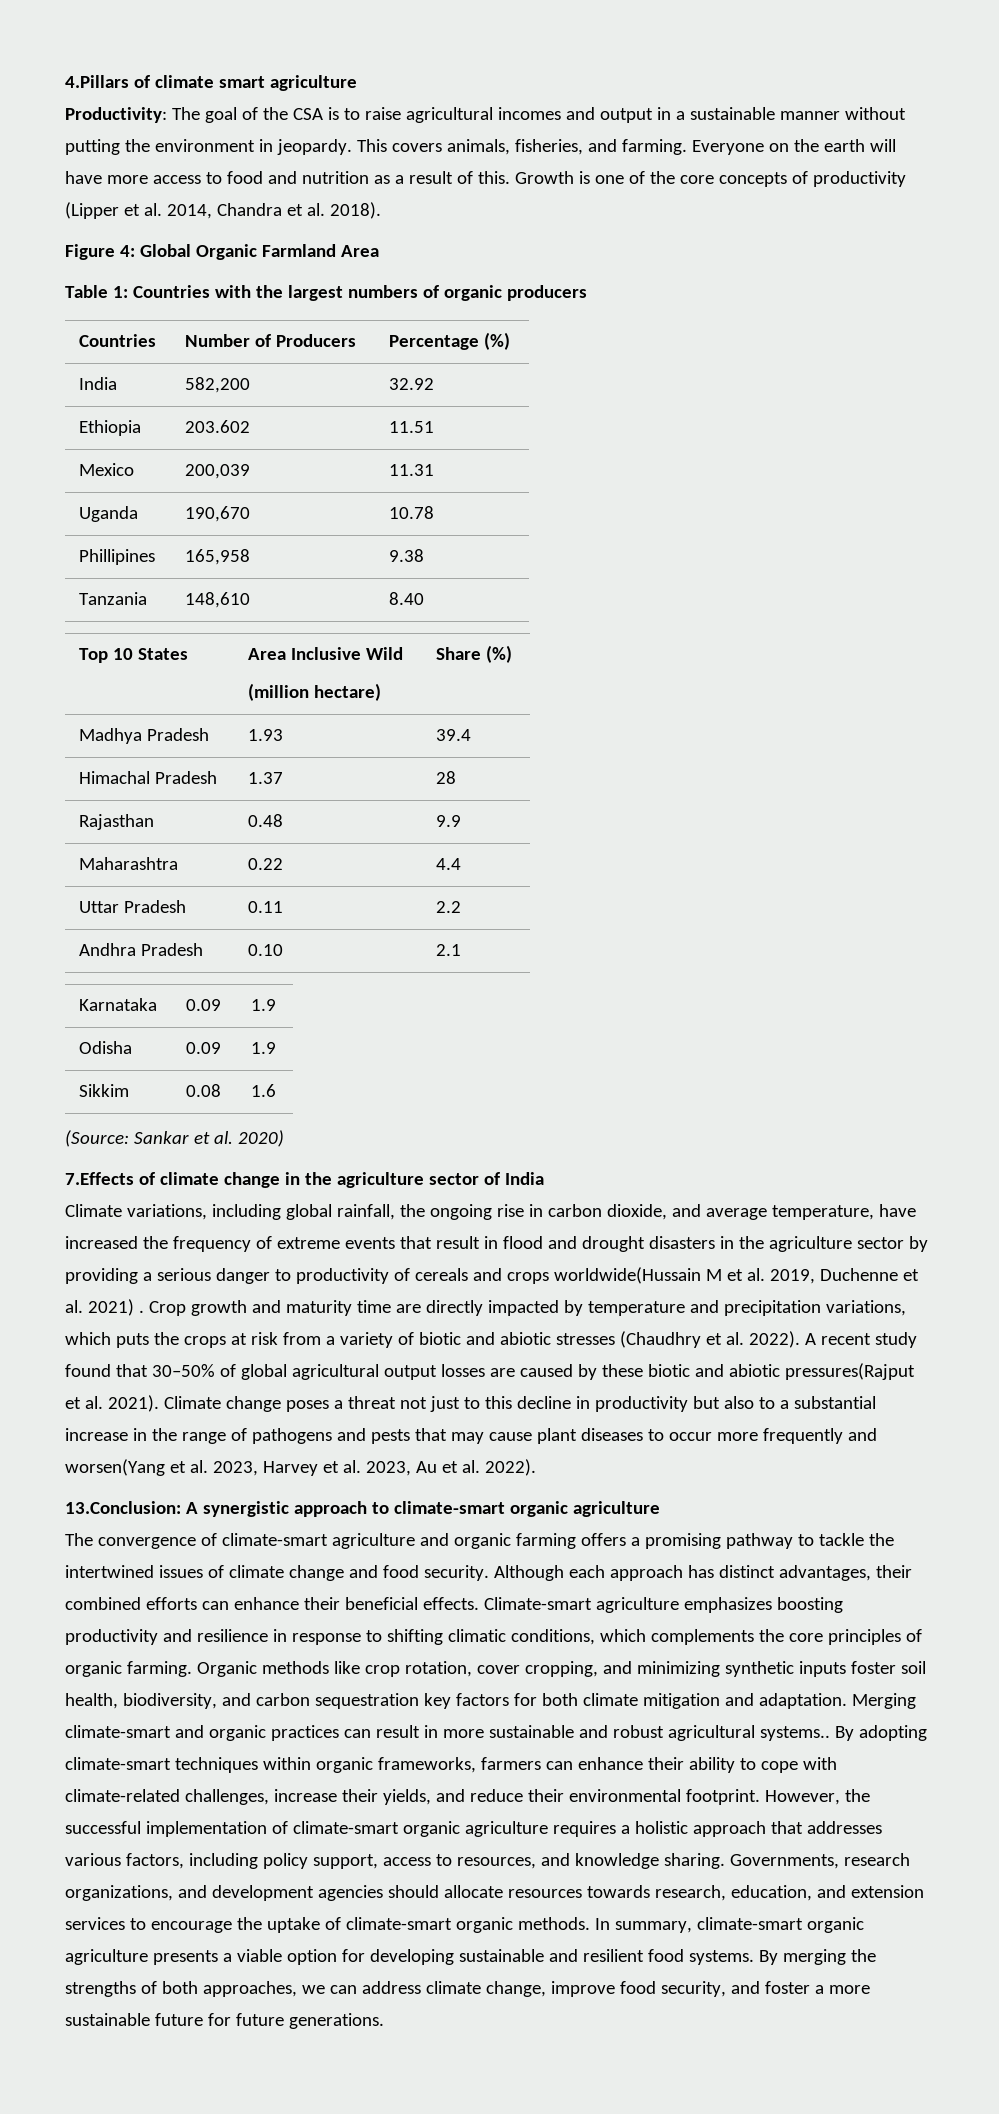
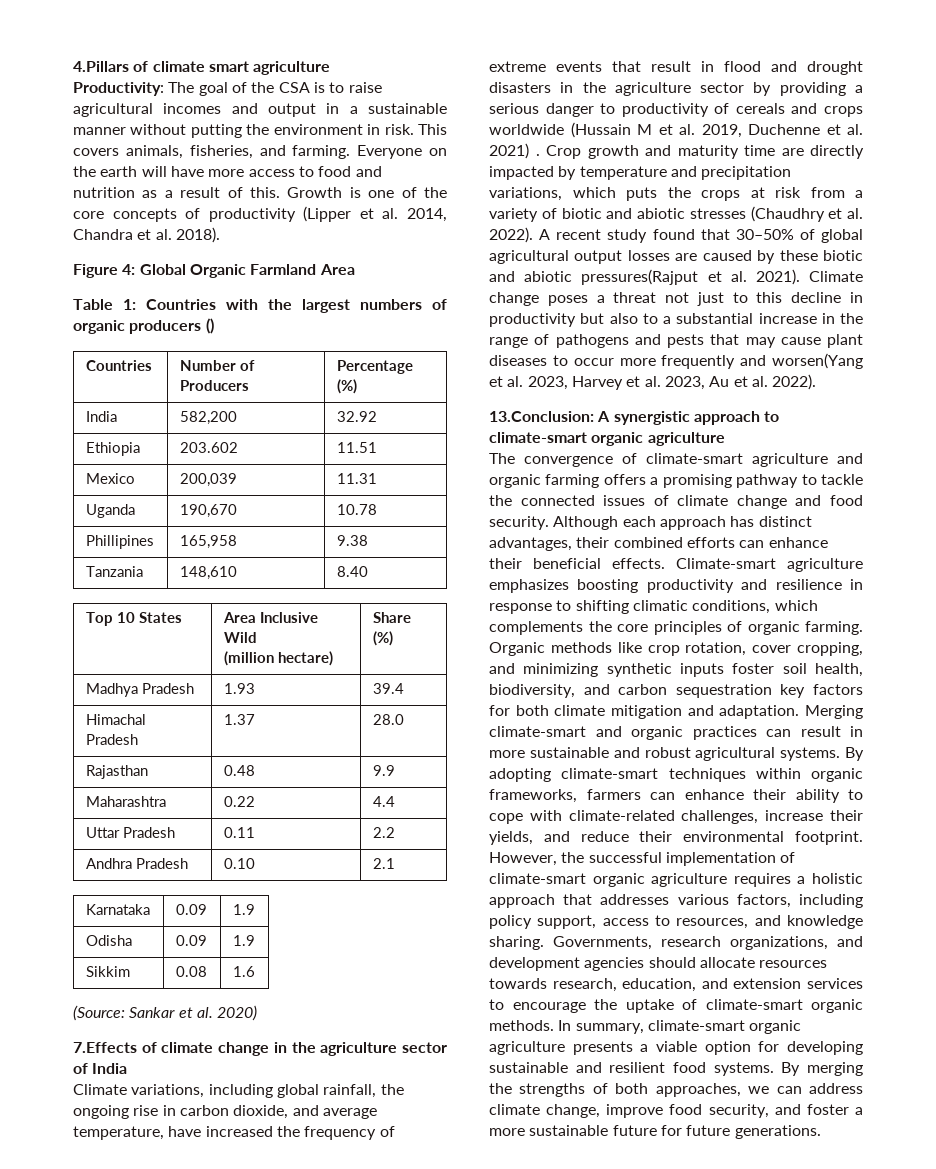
- Productivity: The goal of the CSA is to raise agricultural incomes and output in a sustainable manner without putting the environment in jeopardy.
+ Productivity: The goal of the CSA is to raise agricultural incomes and output in a sustainable manner without putting the environment in risk.
- Table 1: Countries with the largest numbers of organic producers
+ Table 1: Countries with the largest numbers of organic producers ()
- Himachal Pradesh | 1.37 | 28
+ Himachal Pradesh | 1.37 | 28.0
- Climate variations, including global rainfall, the ongoing rise in carbon dioxide, and average temperature, have increased the frequency of extreme events that result in flood and drought disasters in the agriculture sector by providing a serious danger to productivity of cereals and crops worldwide(Hussain M et al. 2019, Duchenne et al. 2021) .
+ Climate variations, including global rainfall, the ongoing rise in carbon dioxide, and average temperature, have increased the frequency of extreme events that result in flood and drought disasters in the agriculture sector by providing a serious danger to productivity of cereals and crops worldwide (Hussain M et al. 2019, Duchenne et al. 2021) .
- The convergence of climate-smart agriculture and organic farming offers a promising pathway to tackle the intertwined issues of climate change and food security.
+ The convergence of climate-smart agriculture and organic farming offers a promising pathway to tackle the connected issues of climate change and food security.
- Merging climate-smart and organic practices can result in more sustainable and robust agricultural systems..
+ Merging climate-smart and organic practices can result in more sustainable and robust agricultural systems.

